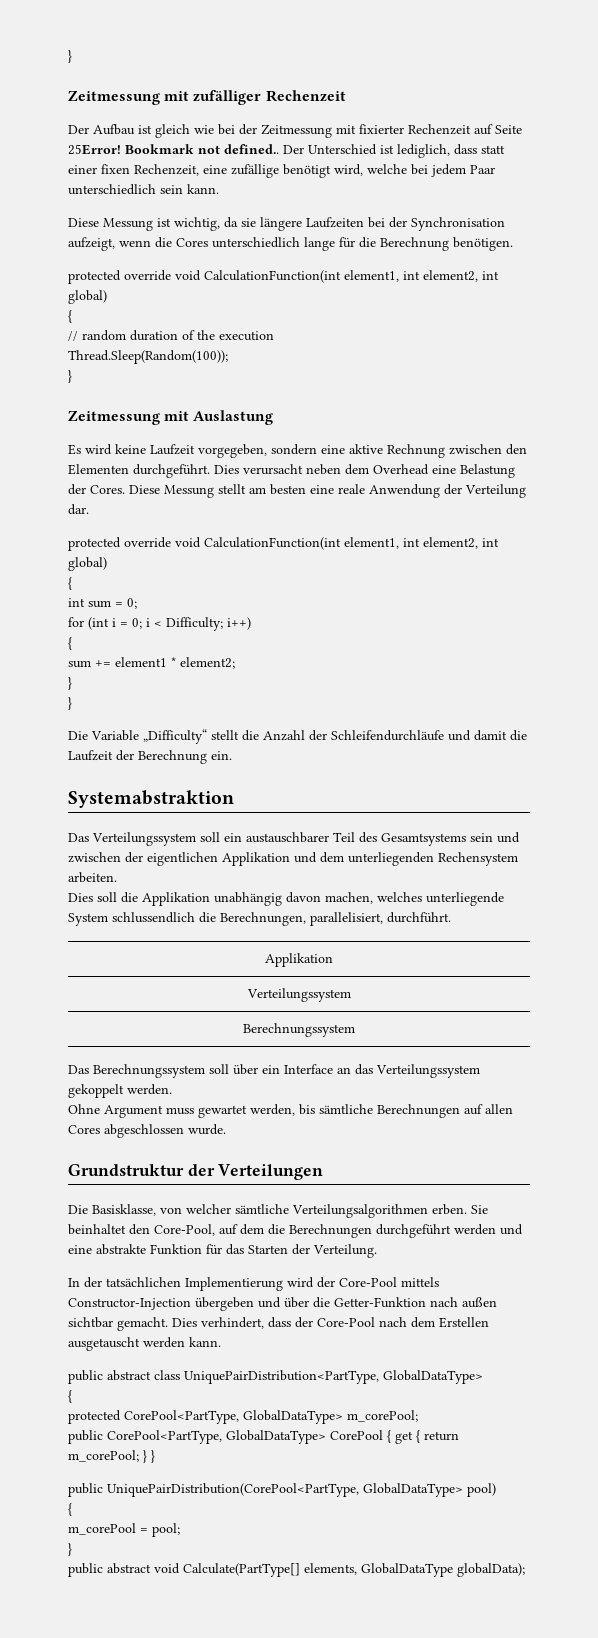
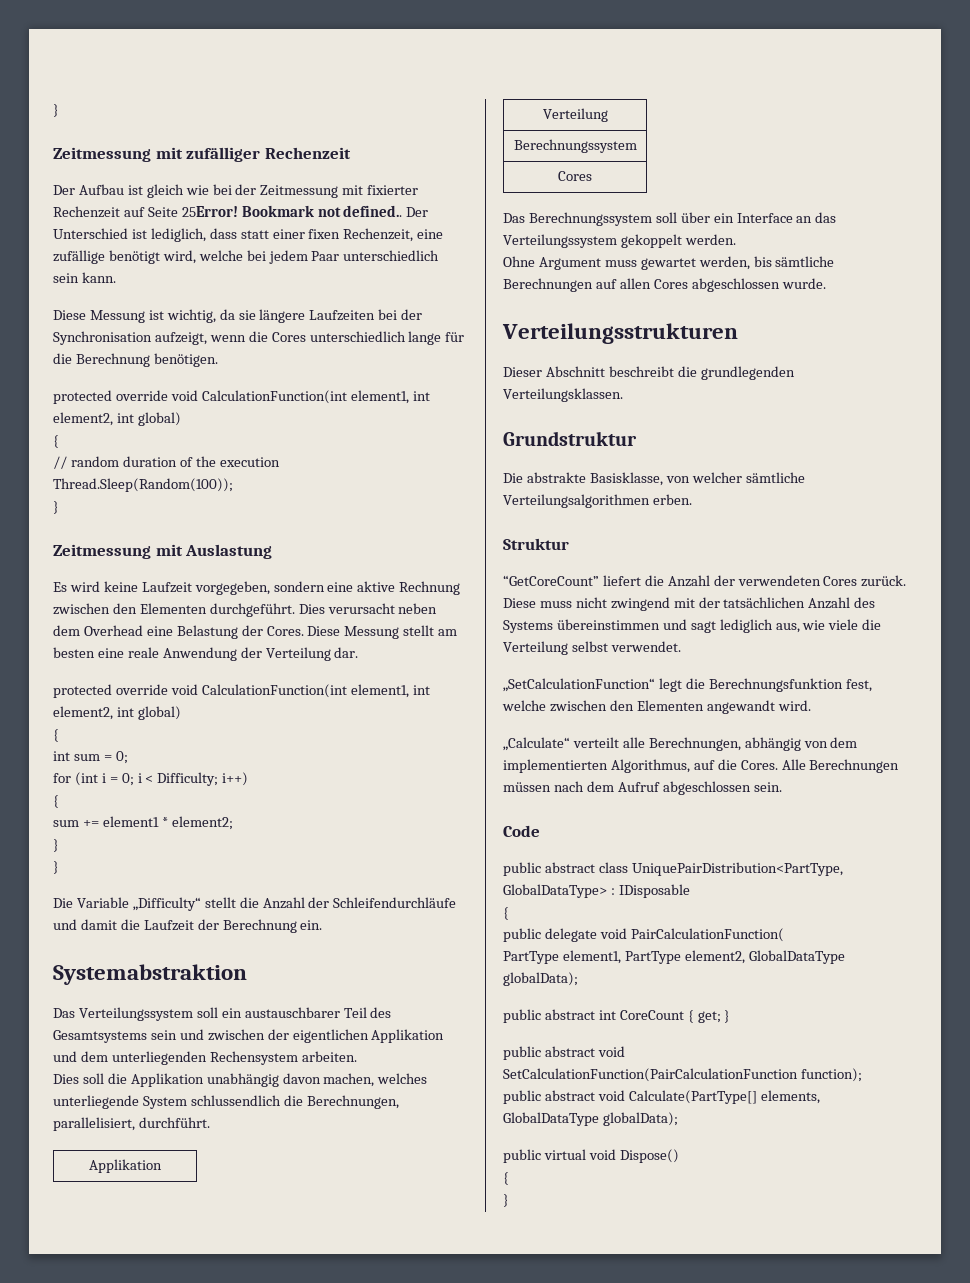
  Dies soll die Applikation unabhängig davon machen, welches unterliegende System schlussendlich die Berechnungen, parallelisiert, durchführt.
  Applikation
- Verteilungssystem
+ Verteilung
  Berechnungssystem
+ Cores
+ Verteilungsstrukturen
+ Dieser Abschnitt beschreibt die grundlegenden Verteilungsklassen.
- Grundstruktur der Verteilungen
- Die Basisklasse, von welcher sämtliche Verteilungsalgorithmen erben. Sie beinhaltet den Core-Pool, auf dem die Berechnungen durchgeführt werden und eine abstrakte Funktion für das Starten der Verteilung.
- In der tatsächlichen Implementierung wird der Core-Pool mittels Constructor-Injection übergeben und über die Getter-Funktion nach außen sichtbar gemacht. Dies verhindert, dass der Core-Pool nach dem Erstellen ausgetauscht werden kann.
+ Grundstruktur
+ Die abstrakte Basisklasse, von welcher sämtliche Verteilungsalgorithmen erben.
+ Struktur
+ “GetCoreCount” liefert die Anzahl der verwendeten Cores zurück. Diese muss nicht zwingend mit der tatsächlichen Anzahl des Systems übereinstimmen und sagt lediglich aus, wie viele die Verteilung selbst verwendet.
+ „SetCalculationFunction“ legt die Berechnungsfunktion fest, welche zwischen den Elementen angewandt wird.
+ „Calculate“ verteilt alle Berechnungen, abhängig von dem implementierten Algorithmus, auf die Cores. Alle Berechnungen müssen nach dem Aufruf abgeschlossen sein.
+ Code
- public abstract class UniquePairDistribution<PartType, GlobalDataType>
+ public abstract class UniquePairDistribution<PartType, GlobalDataType> : IDisposable
  {
- protected CorePool<PartType, GlobalDataType> m_corePool;
- public CorePool<PartType, GlobalDataType> CorePool { get { return m_corePool; } }
- public UniquePairDistribution(CorePool<PartType, GlobalDataType> pool)
- {
- m_corePool = pool;
- }
+ public delegate void PairCalculationFunction(
+ PartType element1, PartType element2, GlobalDataType globalData);
+ public abstract int CoreCount { get; }
+ public abstract void SetCalculationFunction(PairCalculationFunction function);
+ public virtual void Dispose()
+ {
+ }

